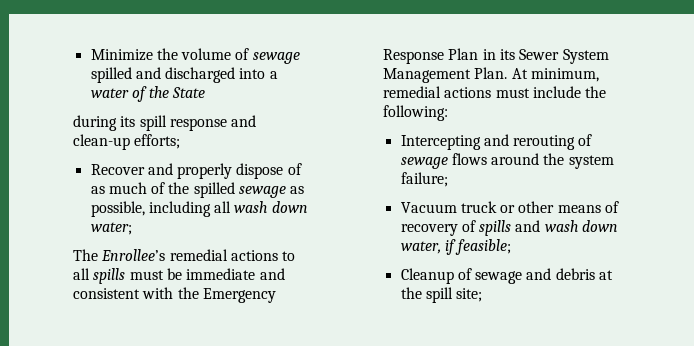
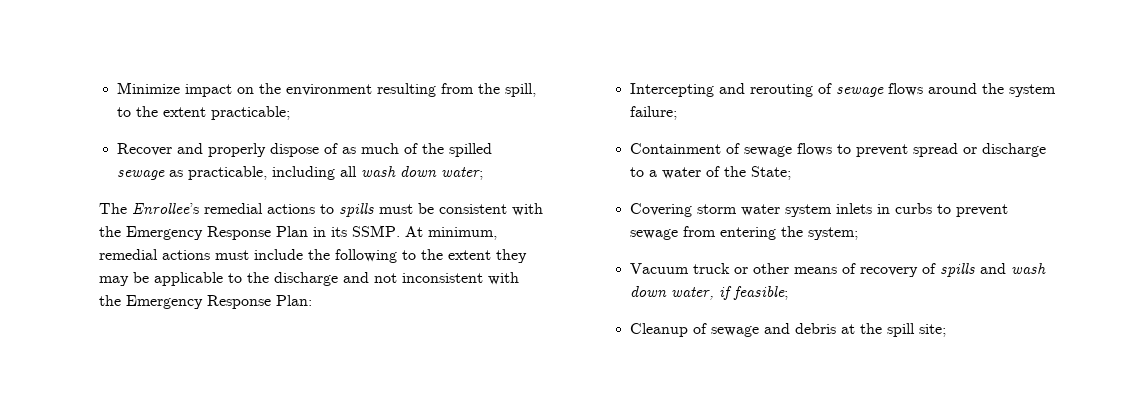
- Minimize the volume of sewage spilled and discharged into a water of the State
- during its spill response and clean-up efforts;
+ Minimize impact on the environment resulting from the spill, to the extent practicable;
- Recover and properly dispose of as much of the spilled sewage as possible, including all wash down water;
+ Recover and properly dispose of as much of the spilled sewage as practicable, including all wash down water;
- The Enrollee’s remedial actions to all spills must be immediate and consistent with the Emergency Response Plan in its Sewer System Management Plan.
+ The Enrollee’s remedial actions to spills must be consistent with the Emergency Response Plan in its SSMP.
- At minimum, remedial actions must include the following:
+ At minimum, remedial actions must include the following to the extent they may be applicable to the discharge and not inconsistent with the Emergency Response Plan:
+ Containment of sewage flows to prevent spread or discharge to a water of the State;
+ Covering storm water system inlets in curbs to prevent sewage from entering the system;

